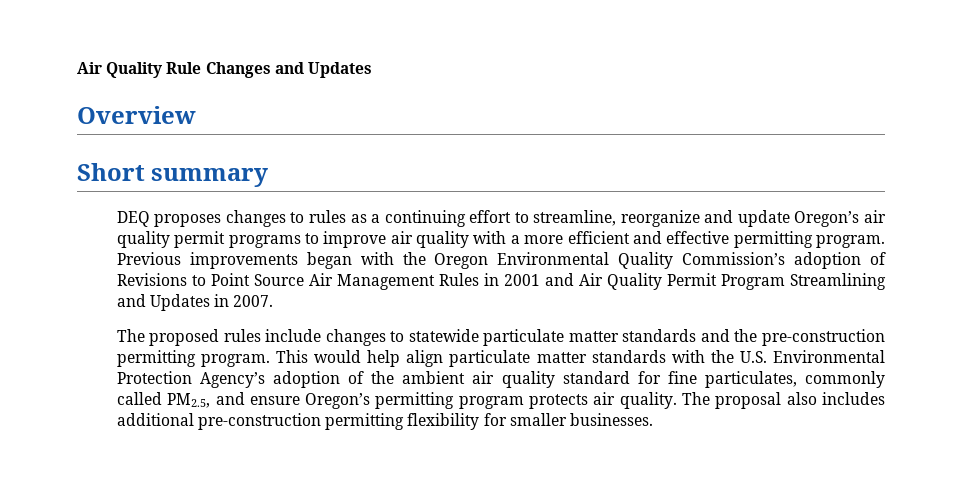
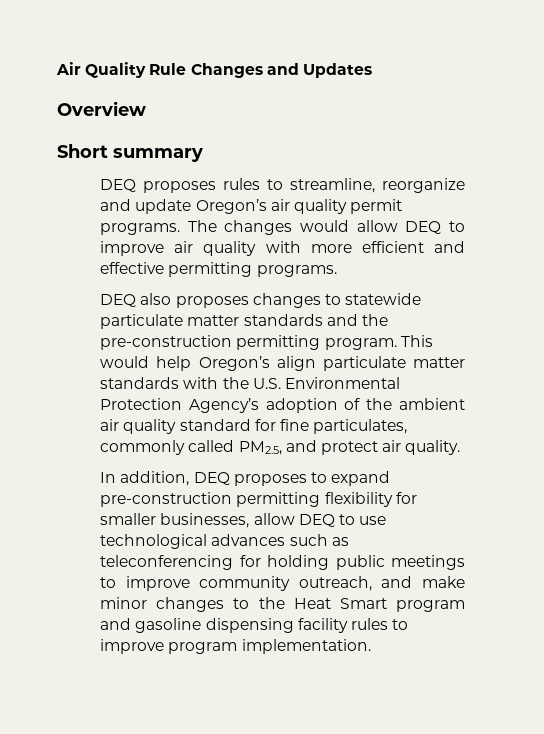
- DEQ proposes changes to rules as a continuing effort to streamline, reorganize and update Oregon’s air quality permit programs to improve air quality with a more efficient and effective permitting program. Previous improvements began with the Oregon Environmental Quality Commission’s adoption of Revisions to Point Source Air Management Rules in 2001 and Air Quality Permit Program Streamlining and Updates in 2007.
- The proposed rules include changes to statewide particulate matter standards and the pre-construction permitting program.
+ DEQ proposes rules to streamline, reorganize and update Oregon’s air quality permit programs. The changes would allow DEQ to improve air quality with more efficient and effective permitting programs.
+ DEQ also proposes changes to statewide particulate matter standards and the pre-construction permitting program.
- This would help align particulate matter standards with the U.S. Environmental Protection Agency’s adoption of the ambient air quality standard for fine particulates, commonly called PM2.5, and ensure Oregon’s permitting program protects air quality. The proposal also includes additional pre-construction permitting flexibility for smaller businesses.
+ This would help Oregon’s align particulate matter standards with the U.S. Environmental Protection Agency’s adoption of the ambient air quality standard for fine particulates, commonly called PM2.5, and protect air quality.
+ In addition, DEQ proposes to expand pre-construction permitting flexibility for smaller businesses, allow DEQ to use technological advances such as teleconferencing for holding public meetings to improve community outreach, and make minor changes to the Heat Smart program and gasoline dispensing facility rules to improve program implementation.

